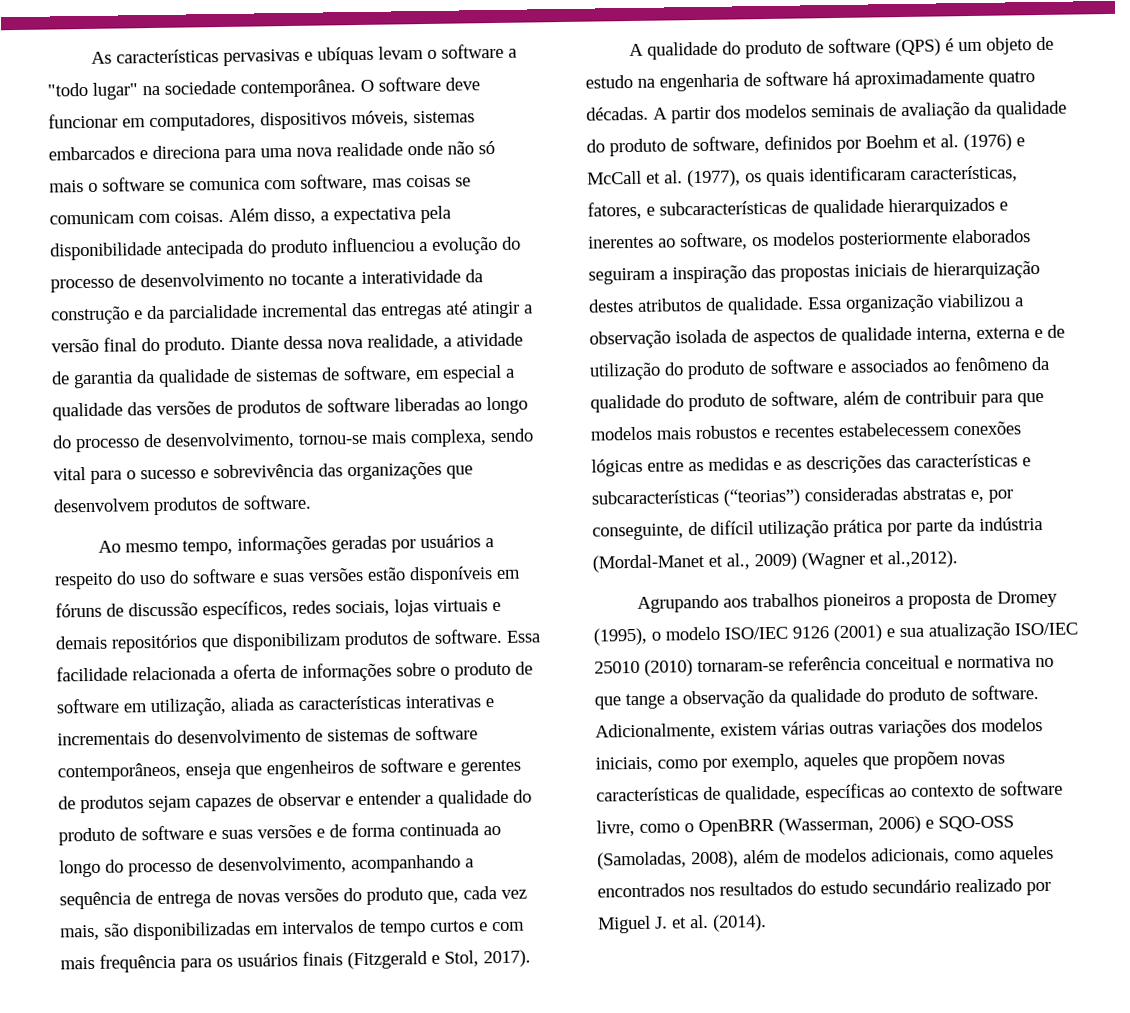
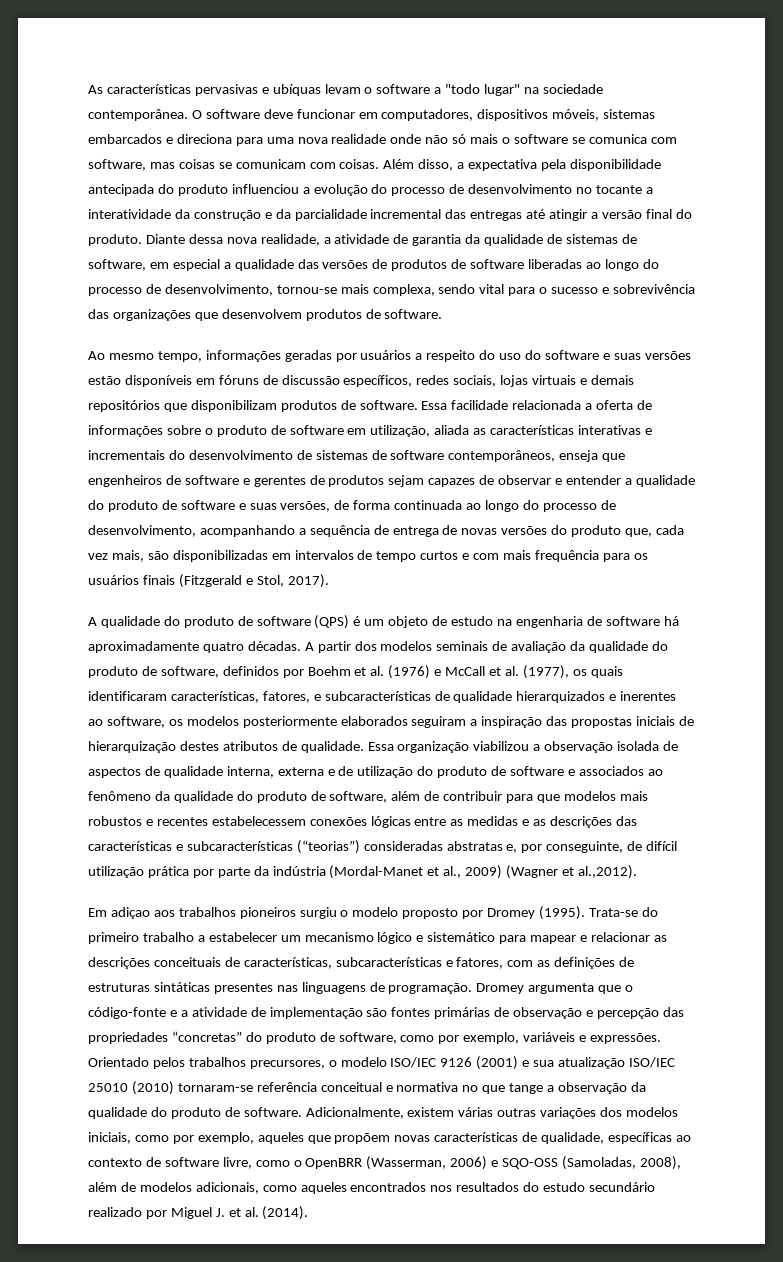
- Essa facilidade relacionada a oferta de informações sobre o produto de software em utilização, aliada as características interativas e incrementais do desenvolvimento de sistemas de software contemporâneos, enseja que engenheiros de software e gerentes de produtos sejam capazes de observar e entender a qualidade do produto de software e suas versões e de forma continuada ao longo do processo de desenvolvimento, acompanhando a sequência de entrega de novas versões do produto que, cada vez mais, são disponibilizadas em intervalos de tempo curtos e com mais frequência para os usuários finais (Fitzgerald e Stol, 2017).
+ Essa facilidade relacionada a oferta de informações sobre o produto de software em utilização, aliada as características interativas e incrementais do desenvolvimento de sistemas de software contemporâneos, enseja que engenheiros de software e gerentes de produtos sejam capazes de observar e entender a qualidade do produto de software e suas versões, de forma continuada ao longo do processo de desenvolvimento, acompanhando a sequência de entrega de novas versões do produto que, cada vez mais, são disponibilizadas em intervalos de tempo curtos e com mais frequência para os usuários finais (Fitzgerald e Stol, 2017).
- Agrupando aos trabalhos pioneiros a proposta de Dromey (1995), o modelo ISO/IEC 9126 (2001) e sua atualização ISO/IEC 25010 (2010) tornaram-se referência conceitual e normativa no que tange a observação da qualidade do produto de software.
+ Em adiçao aos trabalhos pioneiros surgiu o modelo proposto por Dromey (1995). Trata-se do primeiro trabalho a estabelecer um mecanismo lógico e sistemático para mapear e relacionar as descrições conceituais de características, subcaracterísticas e fatores, com as definições de estruturas sintáticas presentes nas linguagens de programação. Dromey argumenta que o código-fonte e a atividade de implementação são fontes primárias de observação e percepção das propriedades “concretas” do produto de software, como por exemplo, variáveis e expressões. Orientado pelos trabalhos precursores, o modelo ISO/IEC 9126 (2001) e sua atualização ISO/IEC 25010 (2010) tornaram-se referência conceitual e normativa no que tange a observação da qualidade do produto de software.

